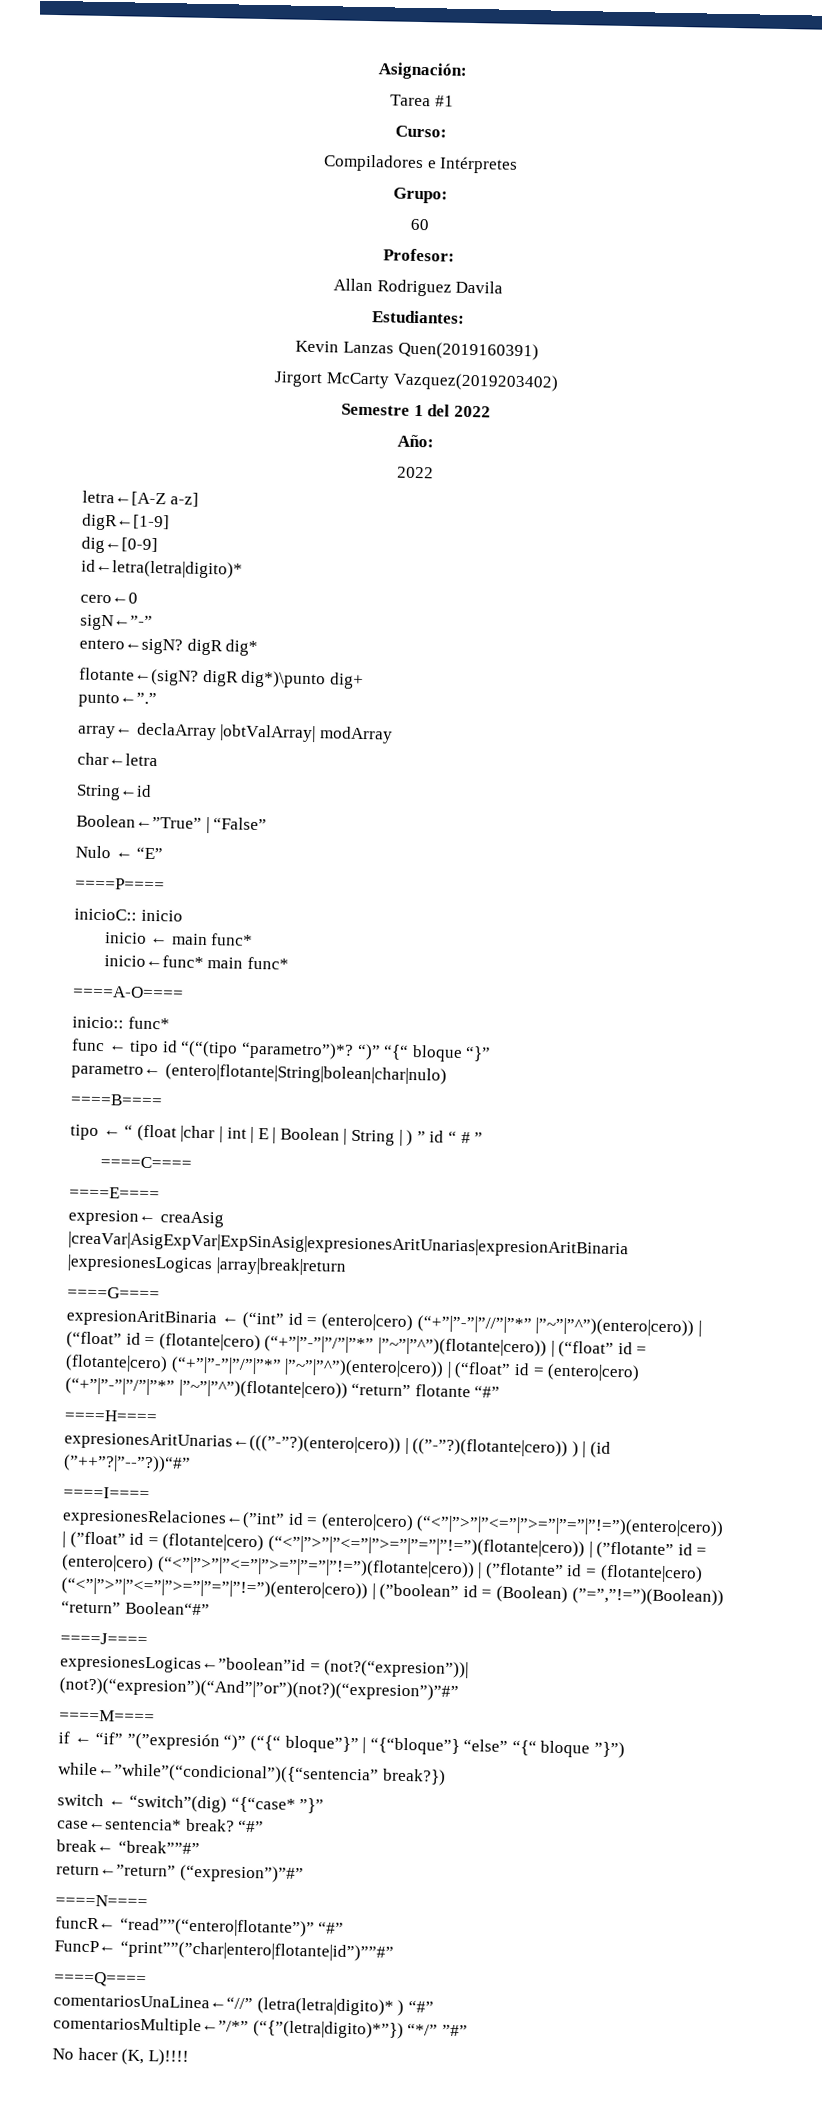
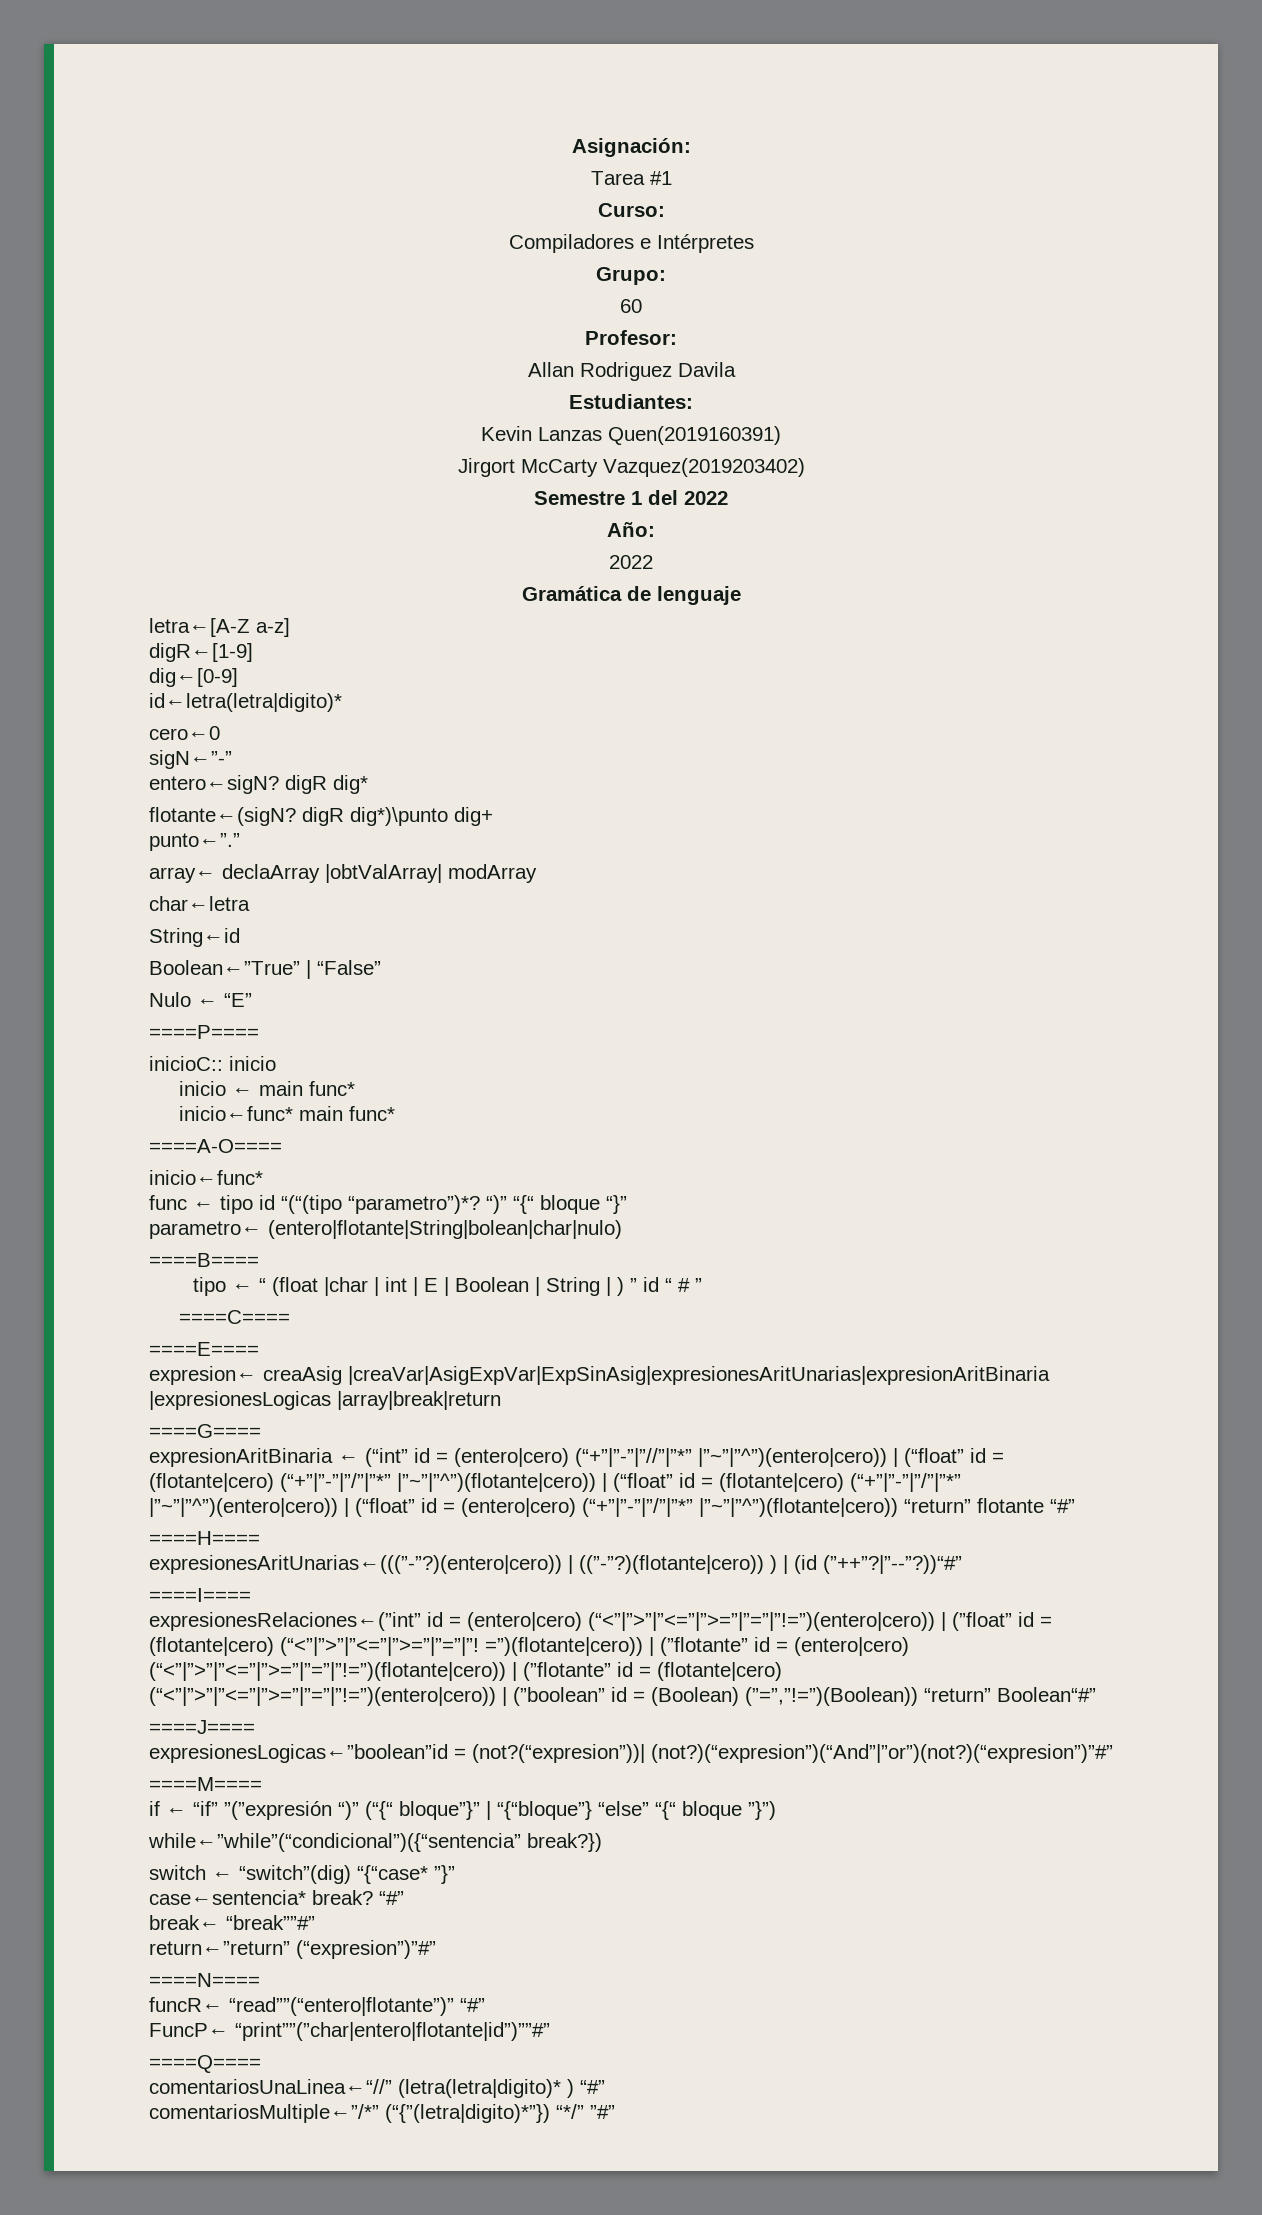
+ Gramática de lenguaje
  ====A-O====
- inicio:: func*
+ inicio←func*
- expresionesRelaciones←(”int” id = (entero|cero) (“<”|”>”|”<=”|”>=”|”=”|”!=”)(entero|cero)) | (”float” id = (flotante|cero) (“<”|”>”|”<=”|”>=”|”=”|”!=”)(flotante|cero)) | (”flotante” id = (entero|cero) (“<”|”>”|”<=”|”>=”|”=”|”!=”)(flotante|cero)) | (”flotante” id = (flotante|cero) (“<”|”>”|”<=”|”>=”|”=”|”!=”)(entero|cero)) | (”boolean” id = (Boolean) (”=”,”!=”)(Boolean)) “return” Boolean“#”
+ expresionesRelaciones←(”int” id = (entero|cero) (“<”|”>”|”<=”|”>=”|”=”|”!=”)(entero|cero)) | (”float” id = (flotante|cero) (“<”|”>”|”<=”|”>=”|”=”|”! =”)(flotante|cero)) | (”flotante” id = (entero|cero) (“<”|”>”|”<=”|”>=”|”=”|”!=”)(flotante|cero)) | (”flotante” id = (flotante|cero) (“<”|”>”|”<=”|”>=”|”=”|”!=”)(entero|cero)) | (”boolean” id = (Boolean) (”=”,”!=”)(Boolean)) “return” Boolean“#”
- No hacer (K, L)!!!!

